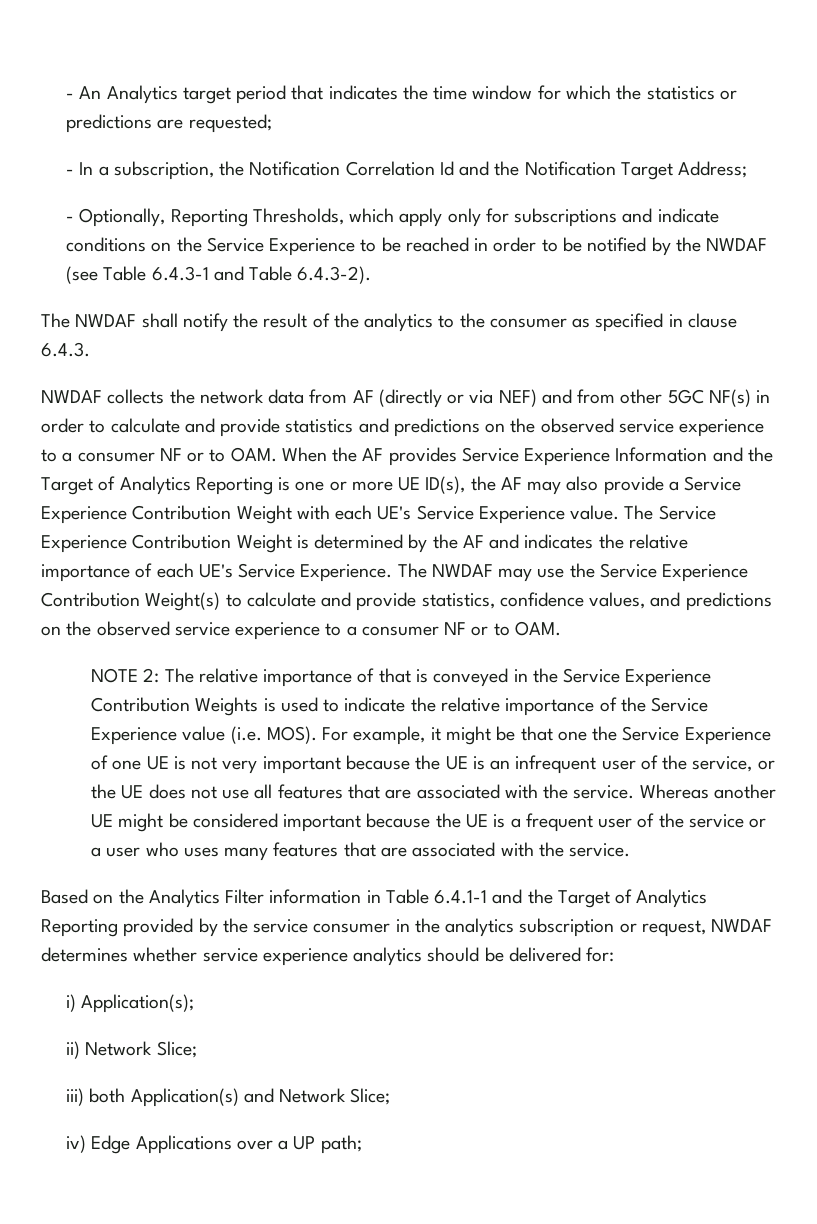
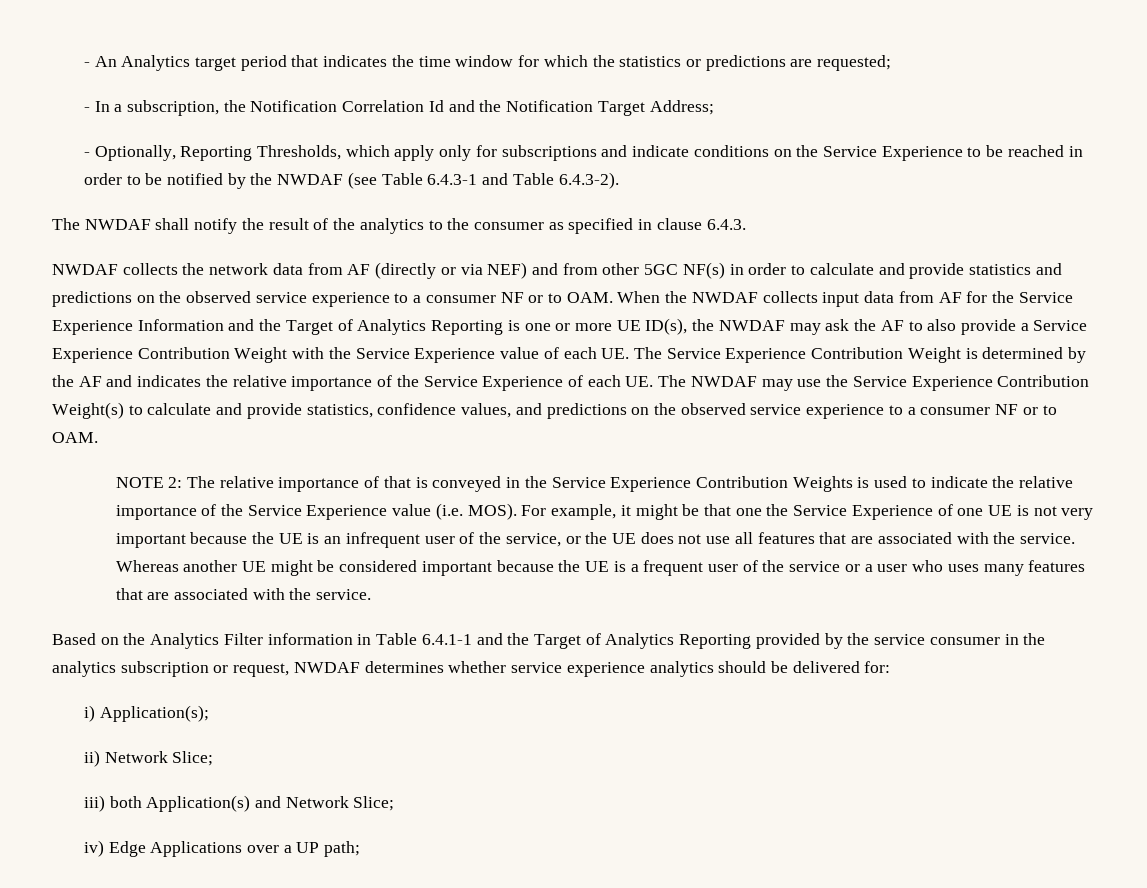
- NWDAF collects the network data from AF (directly or via NEF) and from other 5GC NF(s) in order to calculate and provide statistics and predictions on the observed service experience to a consumer NF or to OAM. When the AF provides Service Experience Information and the Target of Analytics Reporting is one or more UE ID(s), the AF may also provide a Service Experience Contribution Weight with each UE's Service Experience value. The Service Experience Contribution Weight is determined by the AF and indicates the relative importance of each UE's Service Experience. The NWDAF may use the Service Experience Contribution Weight(s) to calculate and provide statistics, confidence values, and predictions on the observed service experience to a consumer NF or to OAM.
+ NWDAF collects the network data from AF (directly or via NEF) and from other 5GC NF(s) in order to calculate and provide statistics and predictions on the observed service experience to a consumer NF or to OAM. When the NWDAF collects input data from AF for the Service Experience Information and the Target of Analytics Reporting is one or more UE ID(s), the NWDAF may ask the AF to also provide a Service Experience Contribution Weight with the Service Experience value of each UE. The Service Experience Contribution Weight is determined by the AF and indicates the relative importance of the Service Experience of each UE. The NWDAF may use the Service Experience Contribution Weight(s) to calculate and provide statistics, confidence values, and predictions on the observed service experience to a consumer NF or to OAM.

